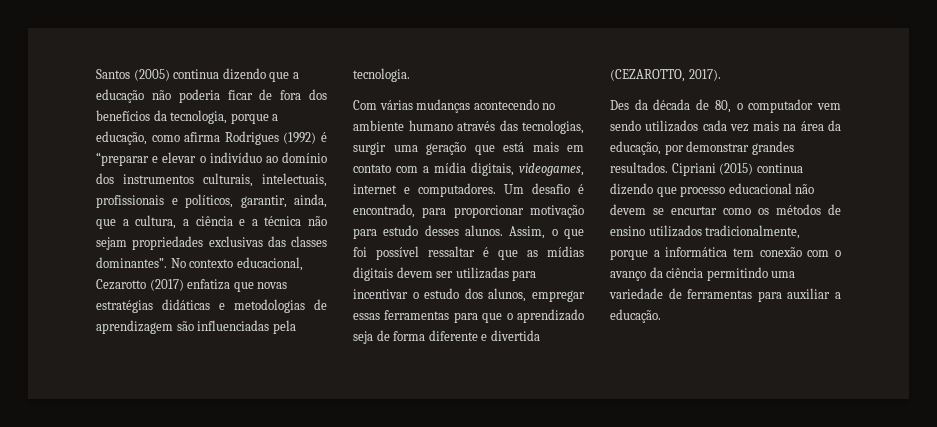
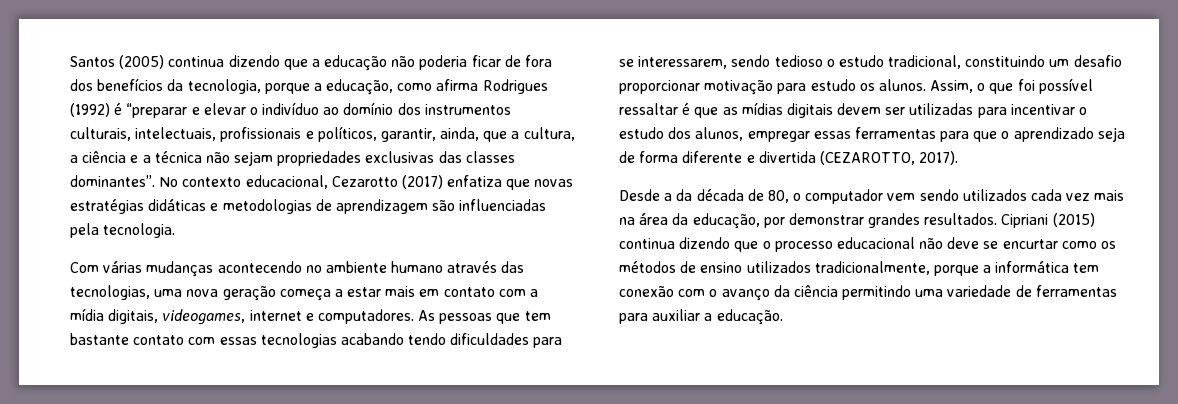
- Com várias mudanças acontecendo no ambiente humano através das tecnologias, surgir uma geração que está mais em contato com a mídia digitais, videogames, internet e computadores.
+ Com várias mudanças acontecendo no ambiente humano através das tecnologias, uma nova geração começa a estar mais em contato com a mídia digitais, videogames, internet e computadores.
- Um desafio é encontrado, para proporcionar motivação para estudo desses alunos.
+ As pessoas que tem bastante contato com essas tecnologias acabando tendo dificuldades para se interessarem, sendo tedioso o estudo tradicional, constituindo um desafio proporcionar motivação para estudo os alunos.
- Des da década de 80, o computador vem sendo utilizados cada vez mais na área da educação, por demonstrar grandes resultados.
+ Desde a da década de 80, o computador vem sendo utilizados cada vez mais na área da educação, por demonstrar grandes resultados.
- Cipriani (2015) continua dizendo que processo educacional não devem se encurtar como os métodos de ensino utilizados tradicionalmente, porque a informática tem conexão com o avanço da ciência permitindo uma variedade de ferramentas para auxiliar a educação.
+ Cipriani (2015) continua dizendo que o processo educacional não deve se encurtar como os métodos de ensino utilizados tradicionalmente, porque a informática tem conexão com o avanço da ciência permitindo uma variedade de ferramentas para auxiliar a educação.

